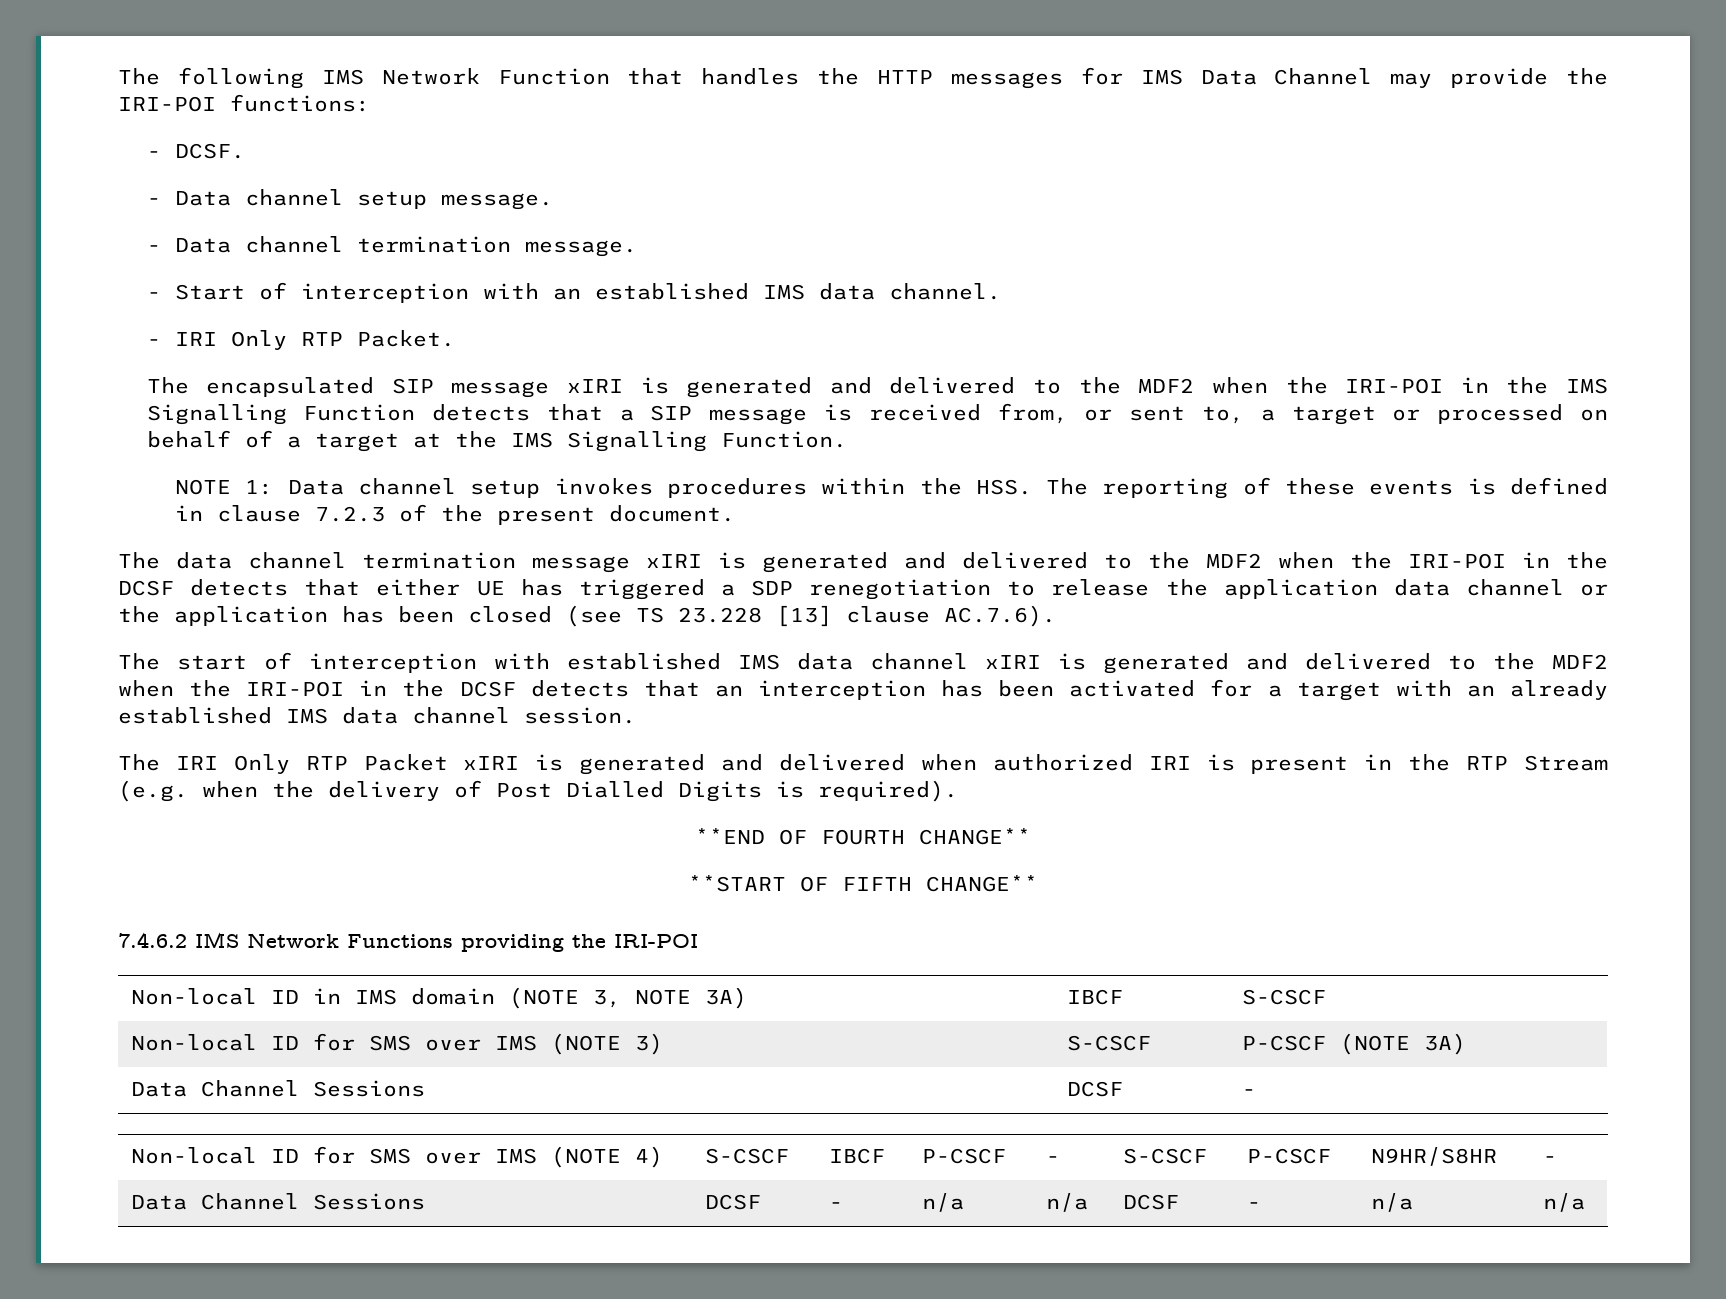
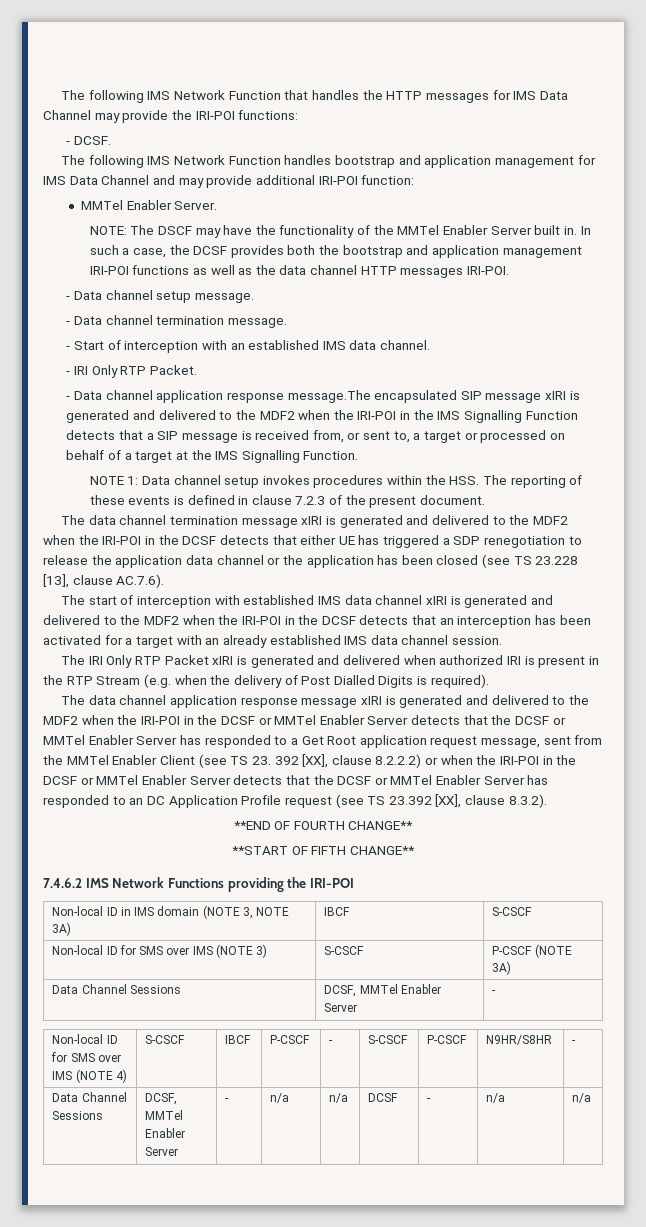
+ The following IMS Network Function handles bootstrap and application management for IMS Data Channel and may provide additional IRI-POI function:
+ MMTel Enabler Server.
+ NOTE: The DSCF may have the functionality of the MMTel Enabler Server built in. In such a case, the DCSF provides both the bootstrap and application management IRI-POI functions as well as the data channel HTTP messages IRI-POI.
- The encapsulated SIP message xIRI is generated and delivered to the MDF2 when the IRI-POI in the IMS Signalling Function detects that a SIP message is received from, or sent to, a target or processed on behalf of a target at the IMS Signalling Function.
+ - Data channel application response message.The encapsulated SIP message xIRI is generated and delivered to the MDF2 when the IRI-POI in the IMS Signalling Function detects that a SIP message is received from, or sent to, a target or processed on behalf of a target at the IMS Signalling Function.
- The data channel termination message xIRI is generated and delivered to the MDF2 when the IRI-POI in the DCSF detects that either UE has triggered a SDP renegotiation to release the application data channel or the application has been closed (see TS 23.228 [13] clause AC.7.6).
+ The data channel termination message xIRI is generated and delivered to the MDF2 when the IRI-POI in the DCSF detects that either UE has triggered a SDP renegotiation to release the application data channel or the application has been closed (see TS 23.228 [13], clause AC.7.6).
+ The data channel application response message xIRI is generated and delivered to the MDF2 when the IRI-POI in the DCSF or MMTel Enabler Server detects that the DCSF or MMTel Enabler Server has responded to a Get Root application request message, sent from the MMTel Enabler Client (see TS 23. 392 [XX], clause 8.2.2.2) or when the IRI-POI in the DCSF or MMTel Enabler Server detects that the DCSF or MMTel Enabler Server has responded to an DC Application Profile request (see TS 23.392 [XX], clause 8.3.2).
  Non-local ID for SMS over IMS (NOTE 3) | S-CSCF | P-CSCF (NOTE 3A)
- Data Channel Sessions | DCSF | -
+ Data Channel Sessions | DCSF, MMTel Enabler Server | -
- Data Channel Sessions | DCSF | - | n/a | n/a | DCSF | - | n/a | n/a
+ Data Channel Sessions | DCSF, MMTel Enabler Server | - | n/a | n/a | DCSF | - | n/a | n/a

